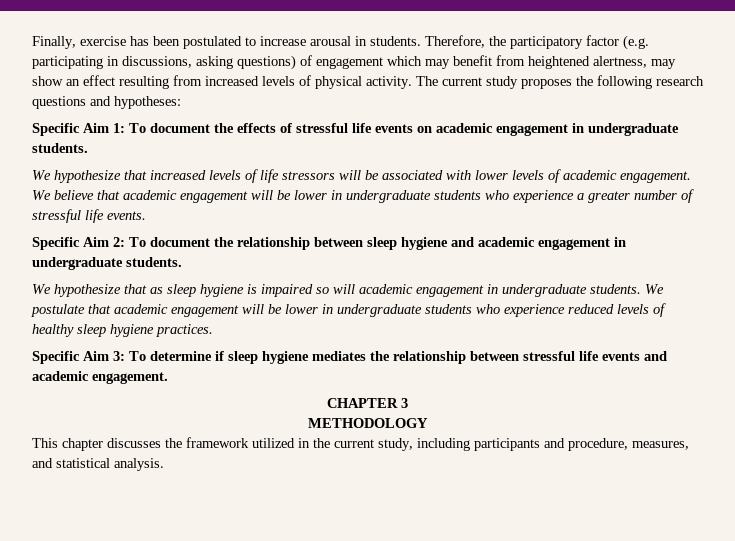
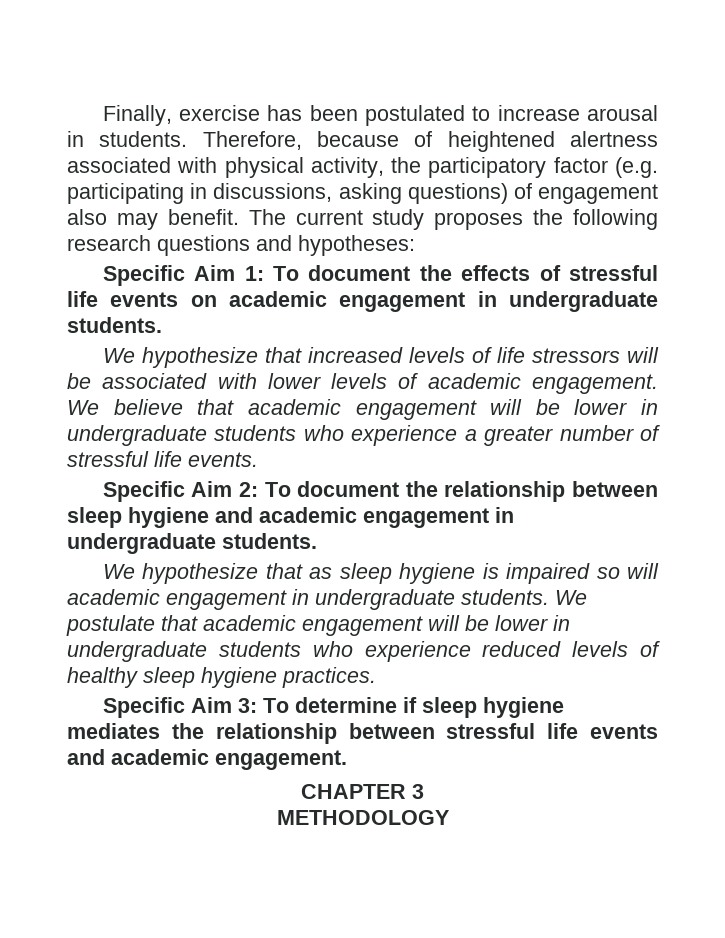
- Therefore, the participatory factor (e.g. participating in discussions, asking questions) of engagement which may benefit from heightened alertness, may show an effect resulting from increased levels of physical activity.
+ Therefore, because of heightened alertness associated with physical activity, the participatory factor (e.g. participating in discussions, asking questions) of engagement also may benefit.
- This chapter discusses the framework utilized in the current study, including participants and procedure, measures, and statistical analysis.

